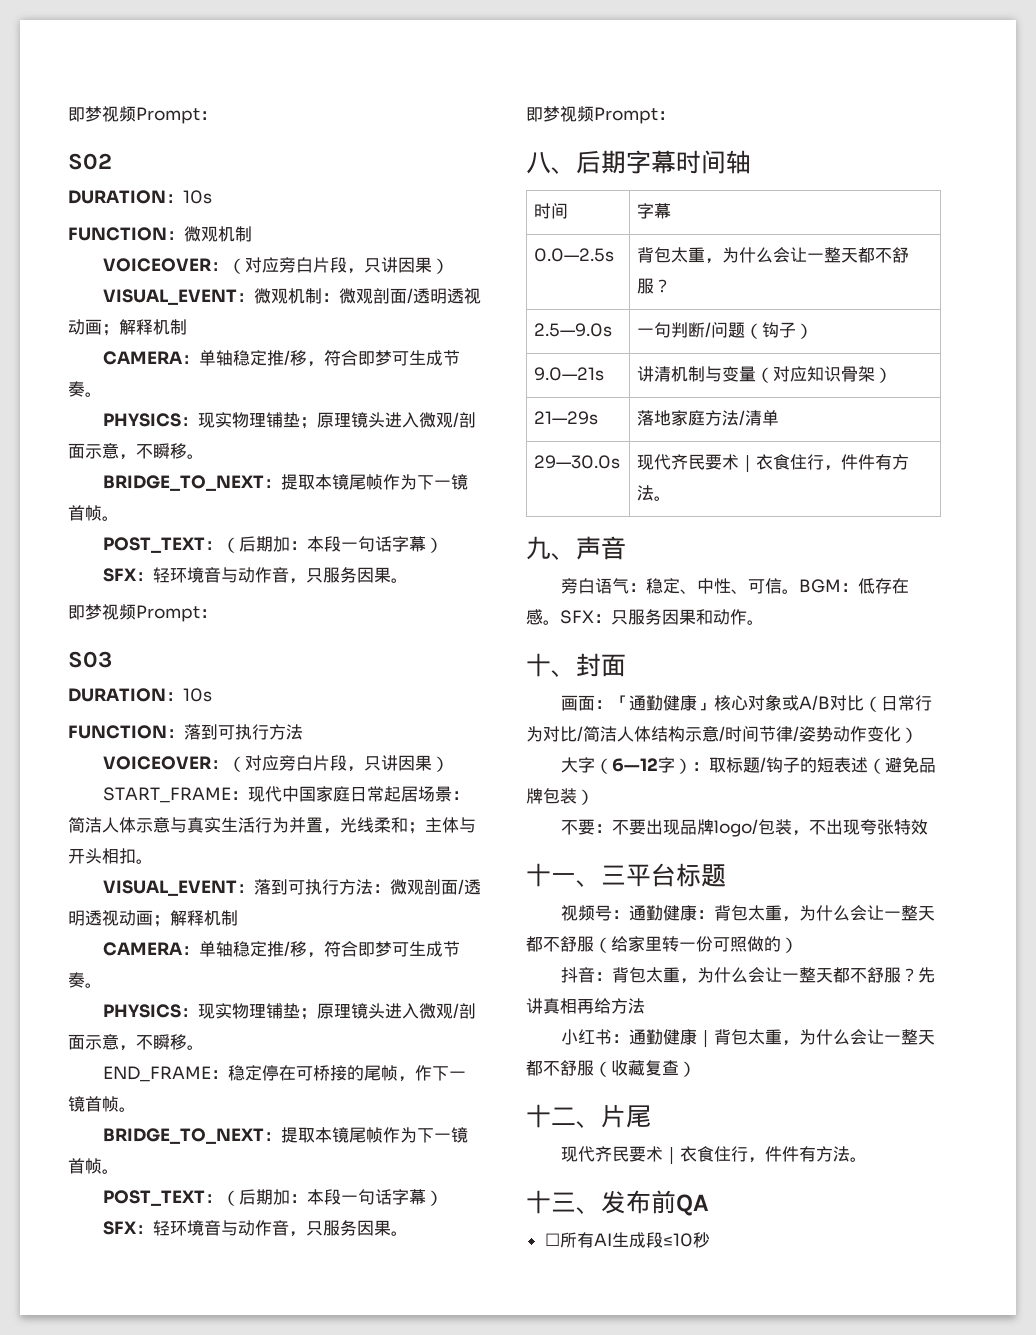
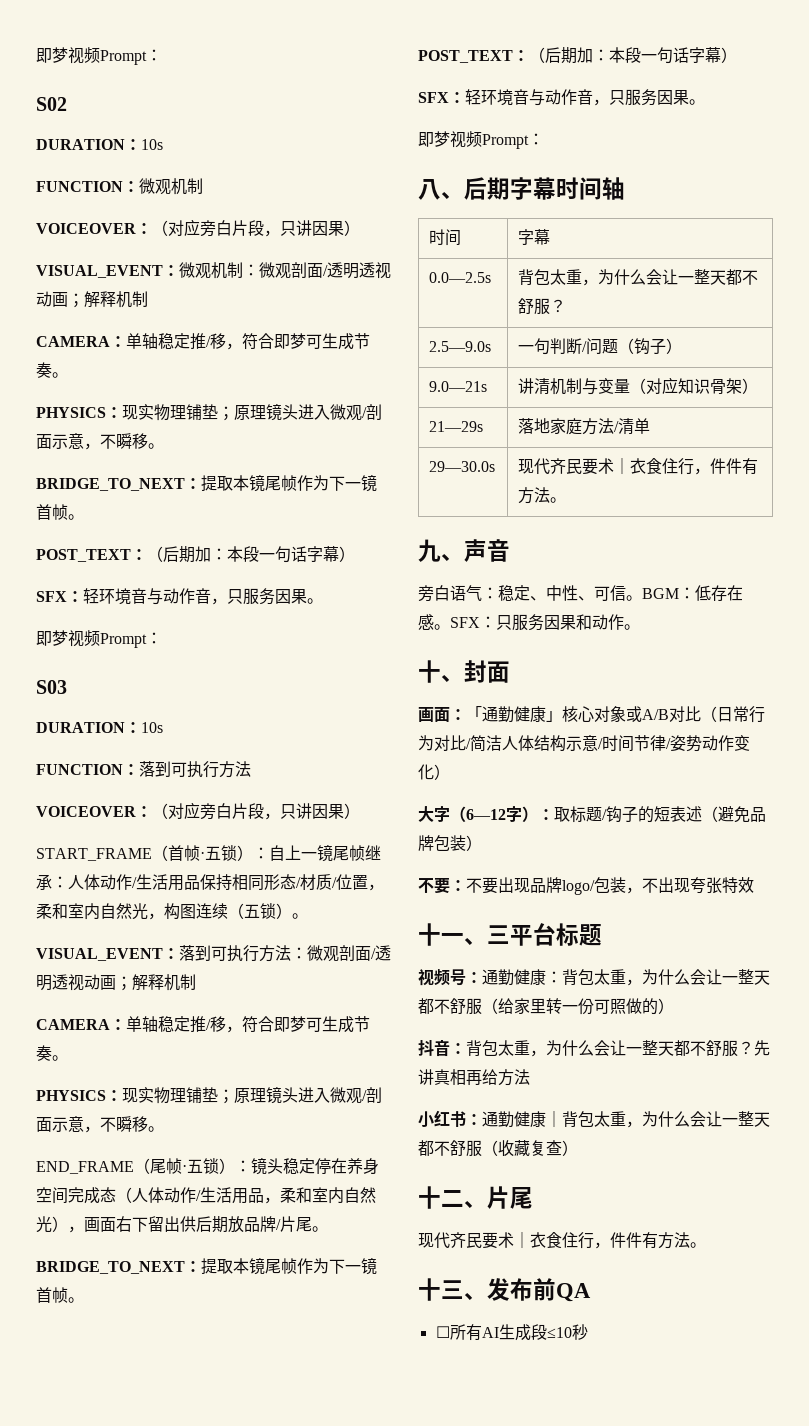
- START_FRAME：现代中国家庭日常起居场景：简洁人体示意与真实生活行为并置，光线柔和；主体与开头相扣。
+ START_FRAME（首帧·五锁）：自上一镜尾帧继承：人体动作/生活用品保持相同形态/材质/位置，柔和室内自然光，构图连续（五锁）。
- END_FRAME：稳定停在可桥接的尾帧，作下一镜首帧。
+ END_FRAME（尾帧·五锁）：镜头稳定停在养身空间完成态（人体动作/生活用品，柔和室内自然光），画面右下留出供后期放品牌/片尾。

